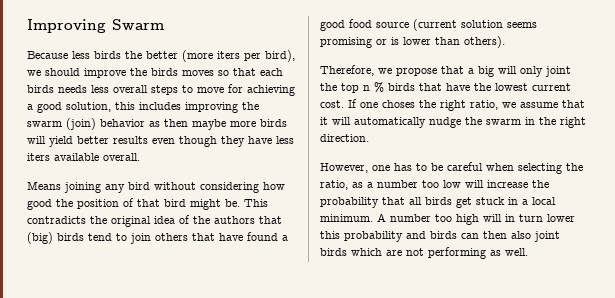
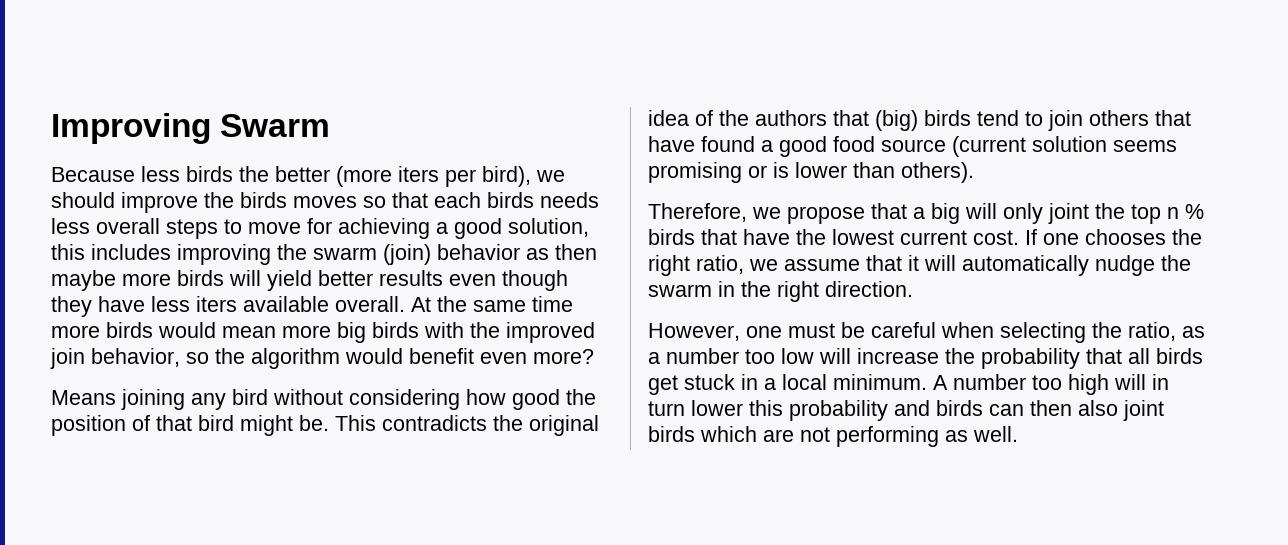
+ At the same time more birds would mean more big birds with the improved join behavior, so the algorithm would benefit even more?
- If one choses the right ratio, we assume that it will automatically nudge the swarm in the right direction.
+ If one chooses the right ratio, we assume that it will automatically nudge the swarm in the right direction.
- However, one has to be careful when selecting the ratio, as a number too low will increase the probability that all birds get stuck in a local minimum.
+ However, one must be careful when selecting the ratio, as a number too low will increase the probability that all birds get stuck in a local minimum.

